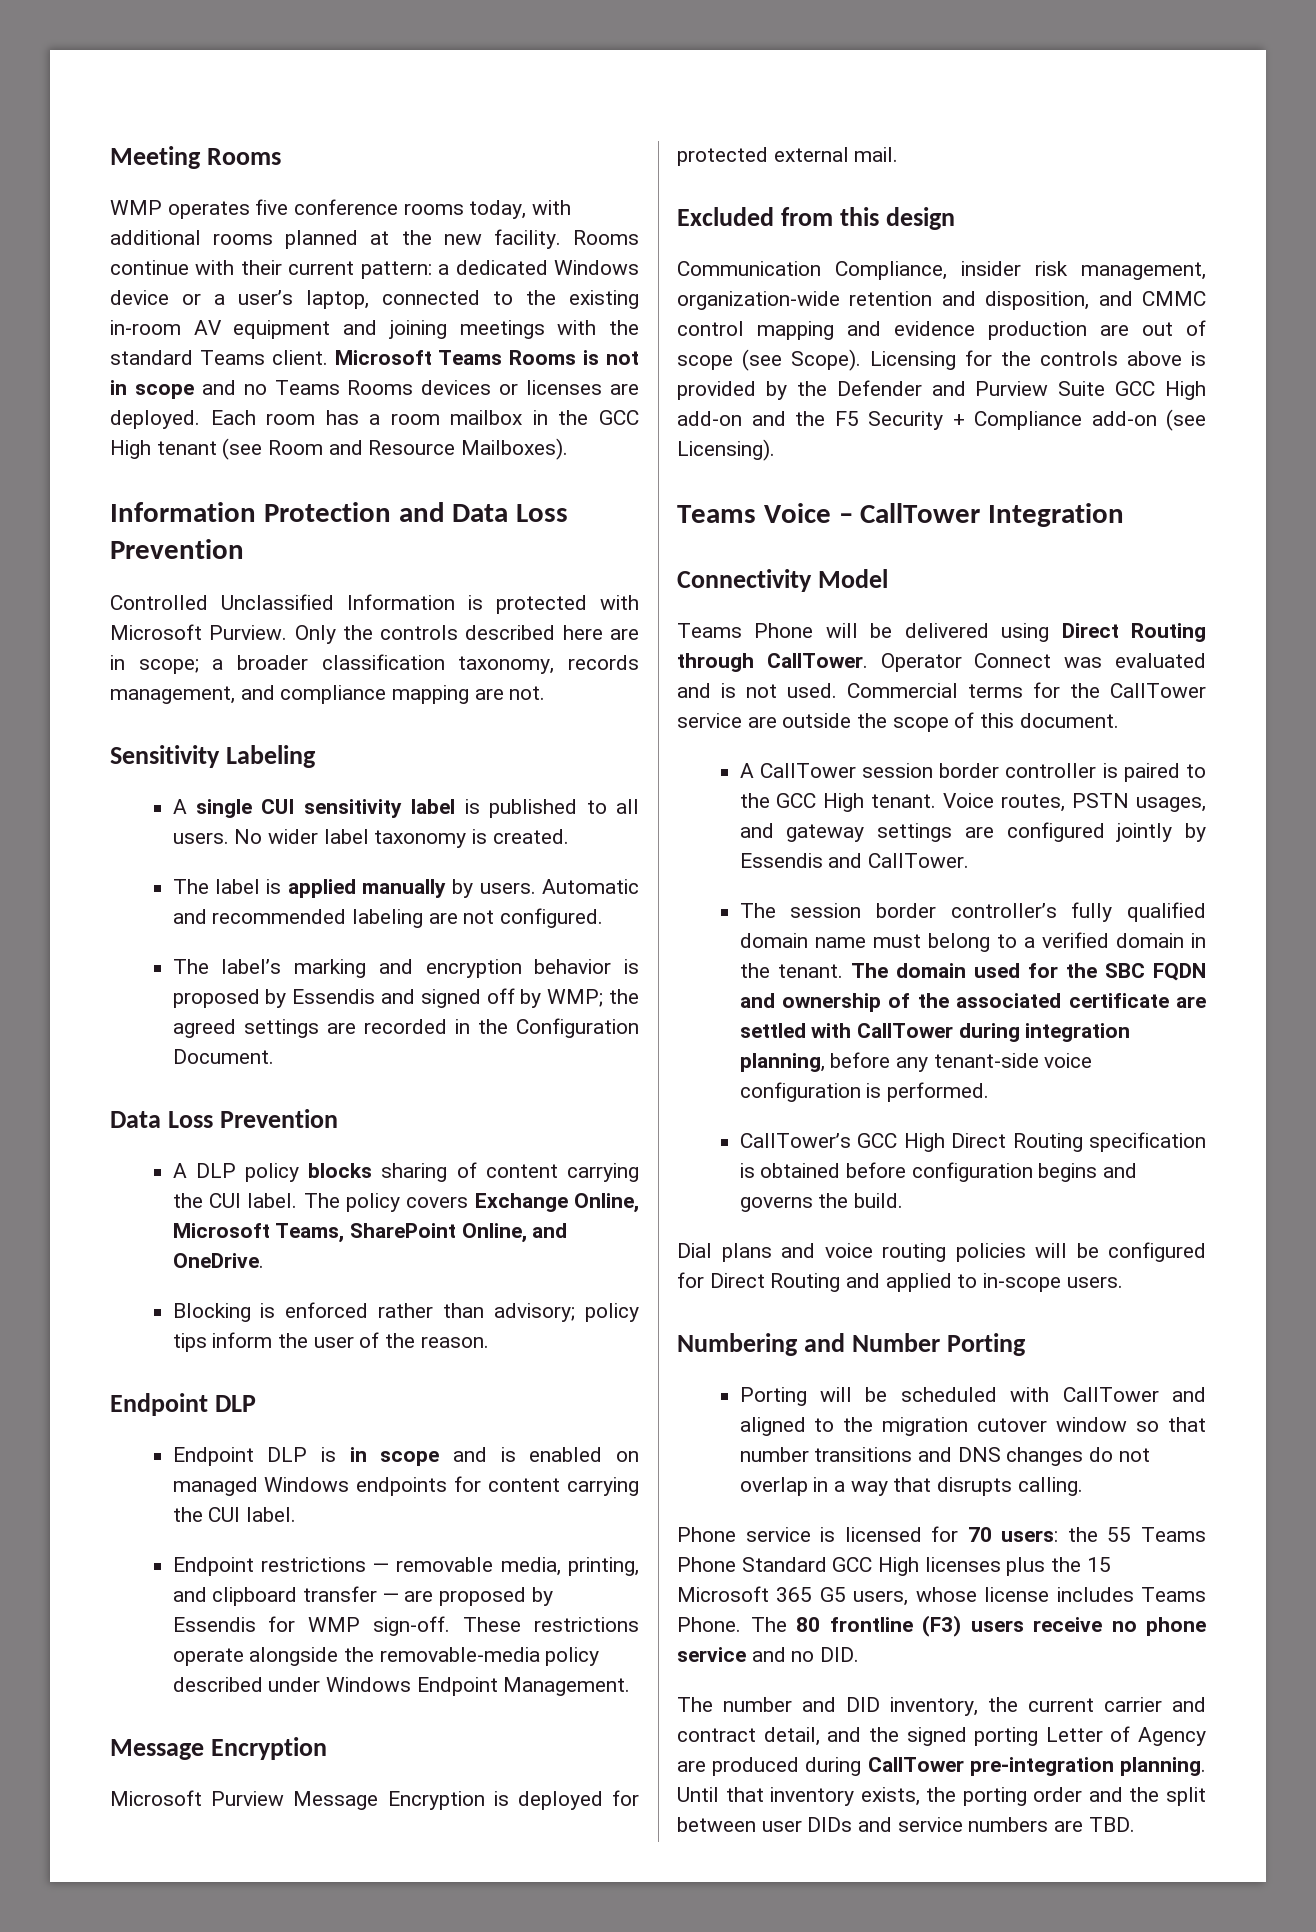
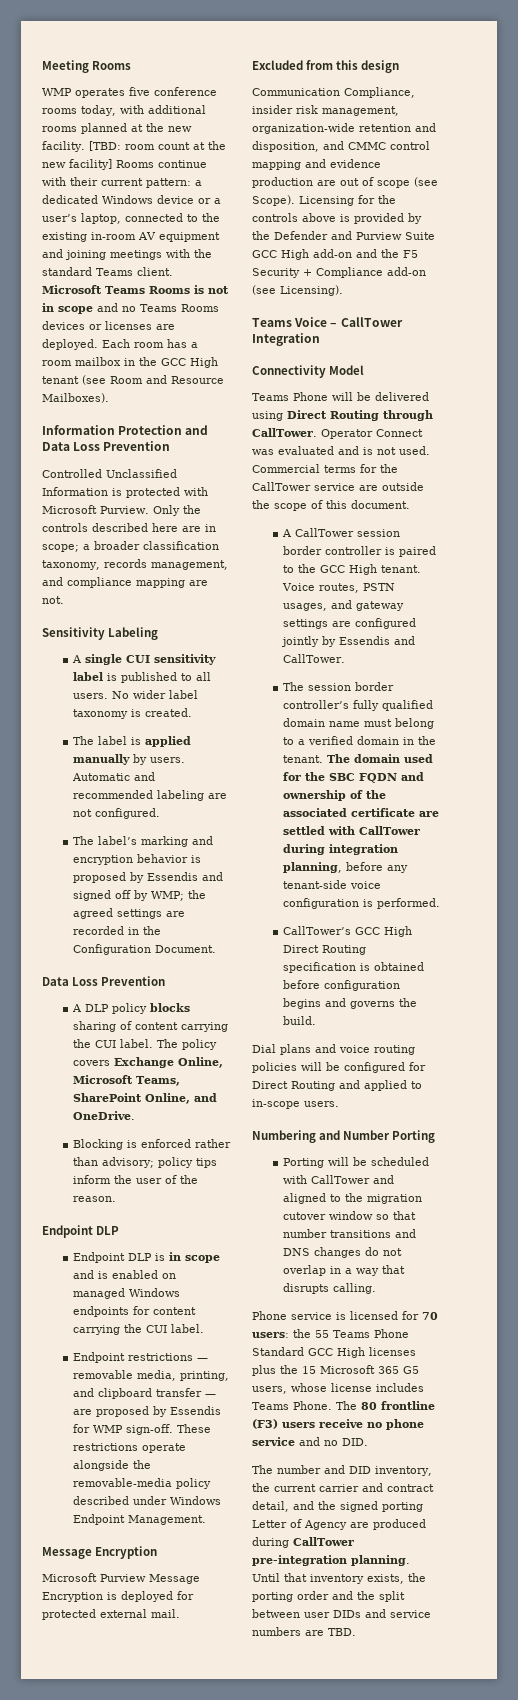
- Rooms continue with their current pattern: a dedicated Windows device or a user’s laptop, connected to the existing in-room AV equipment and joining meetings with the standard Teams client.
+ [TBD: room count at the new facility] Rooms continue with their current pattern: a dedicated Windows device or a user’s laptop, connected to the existing in-room AV equipment and joining meetings with the standard Teams client.

